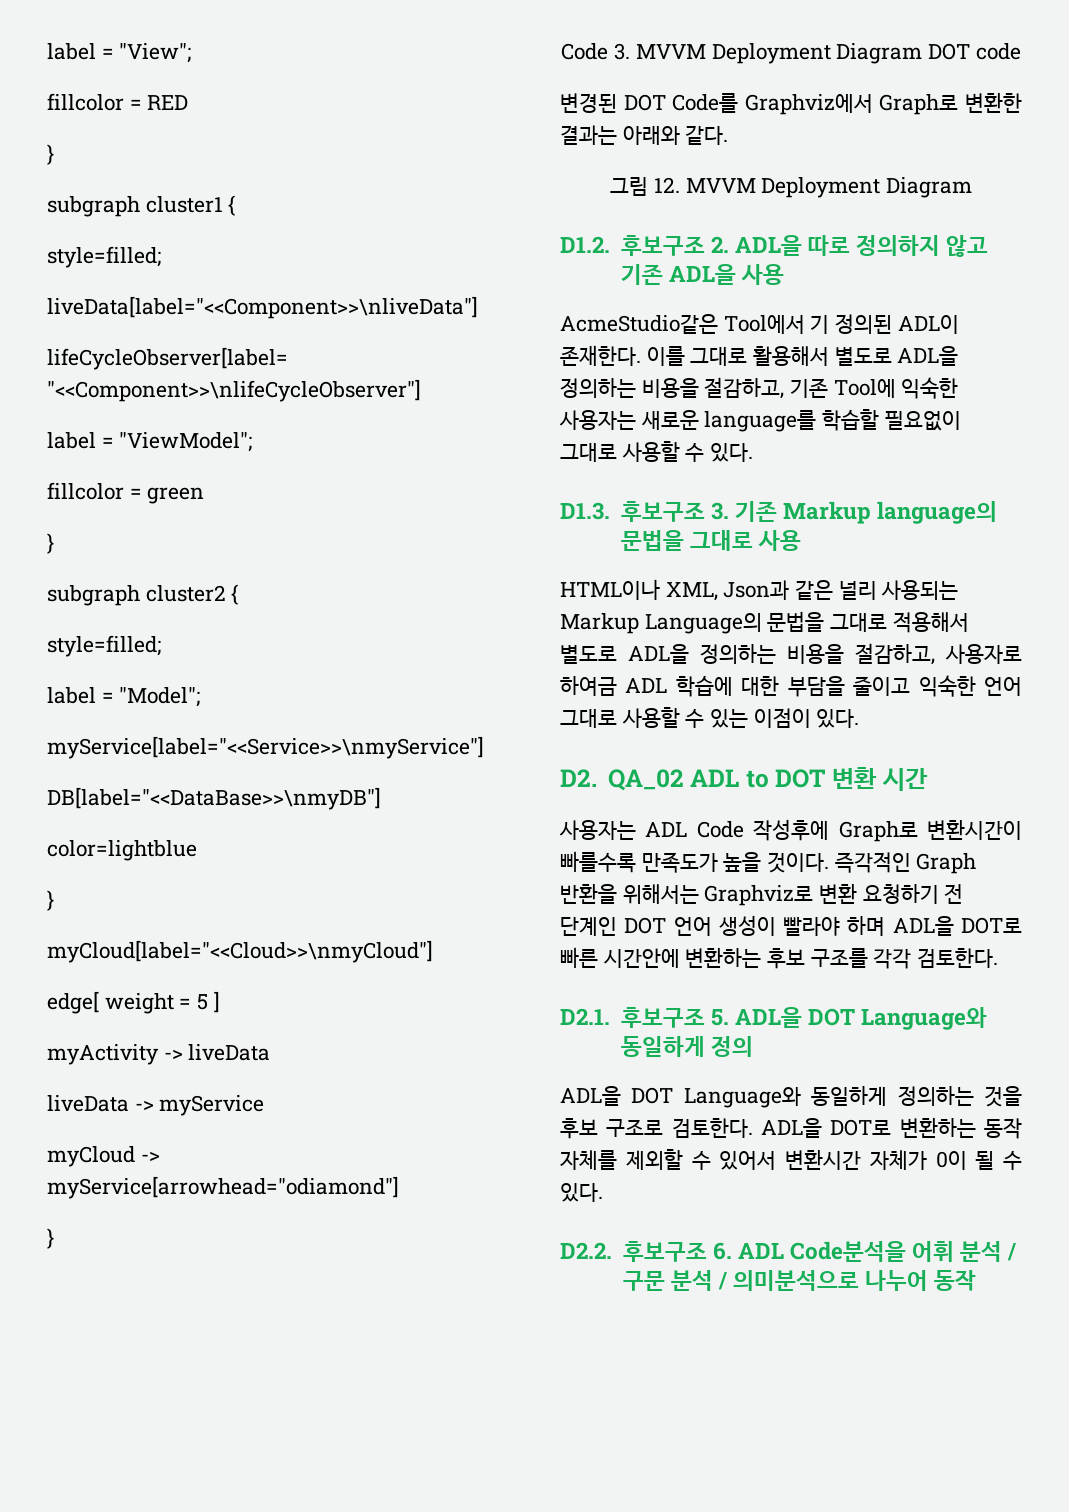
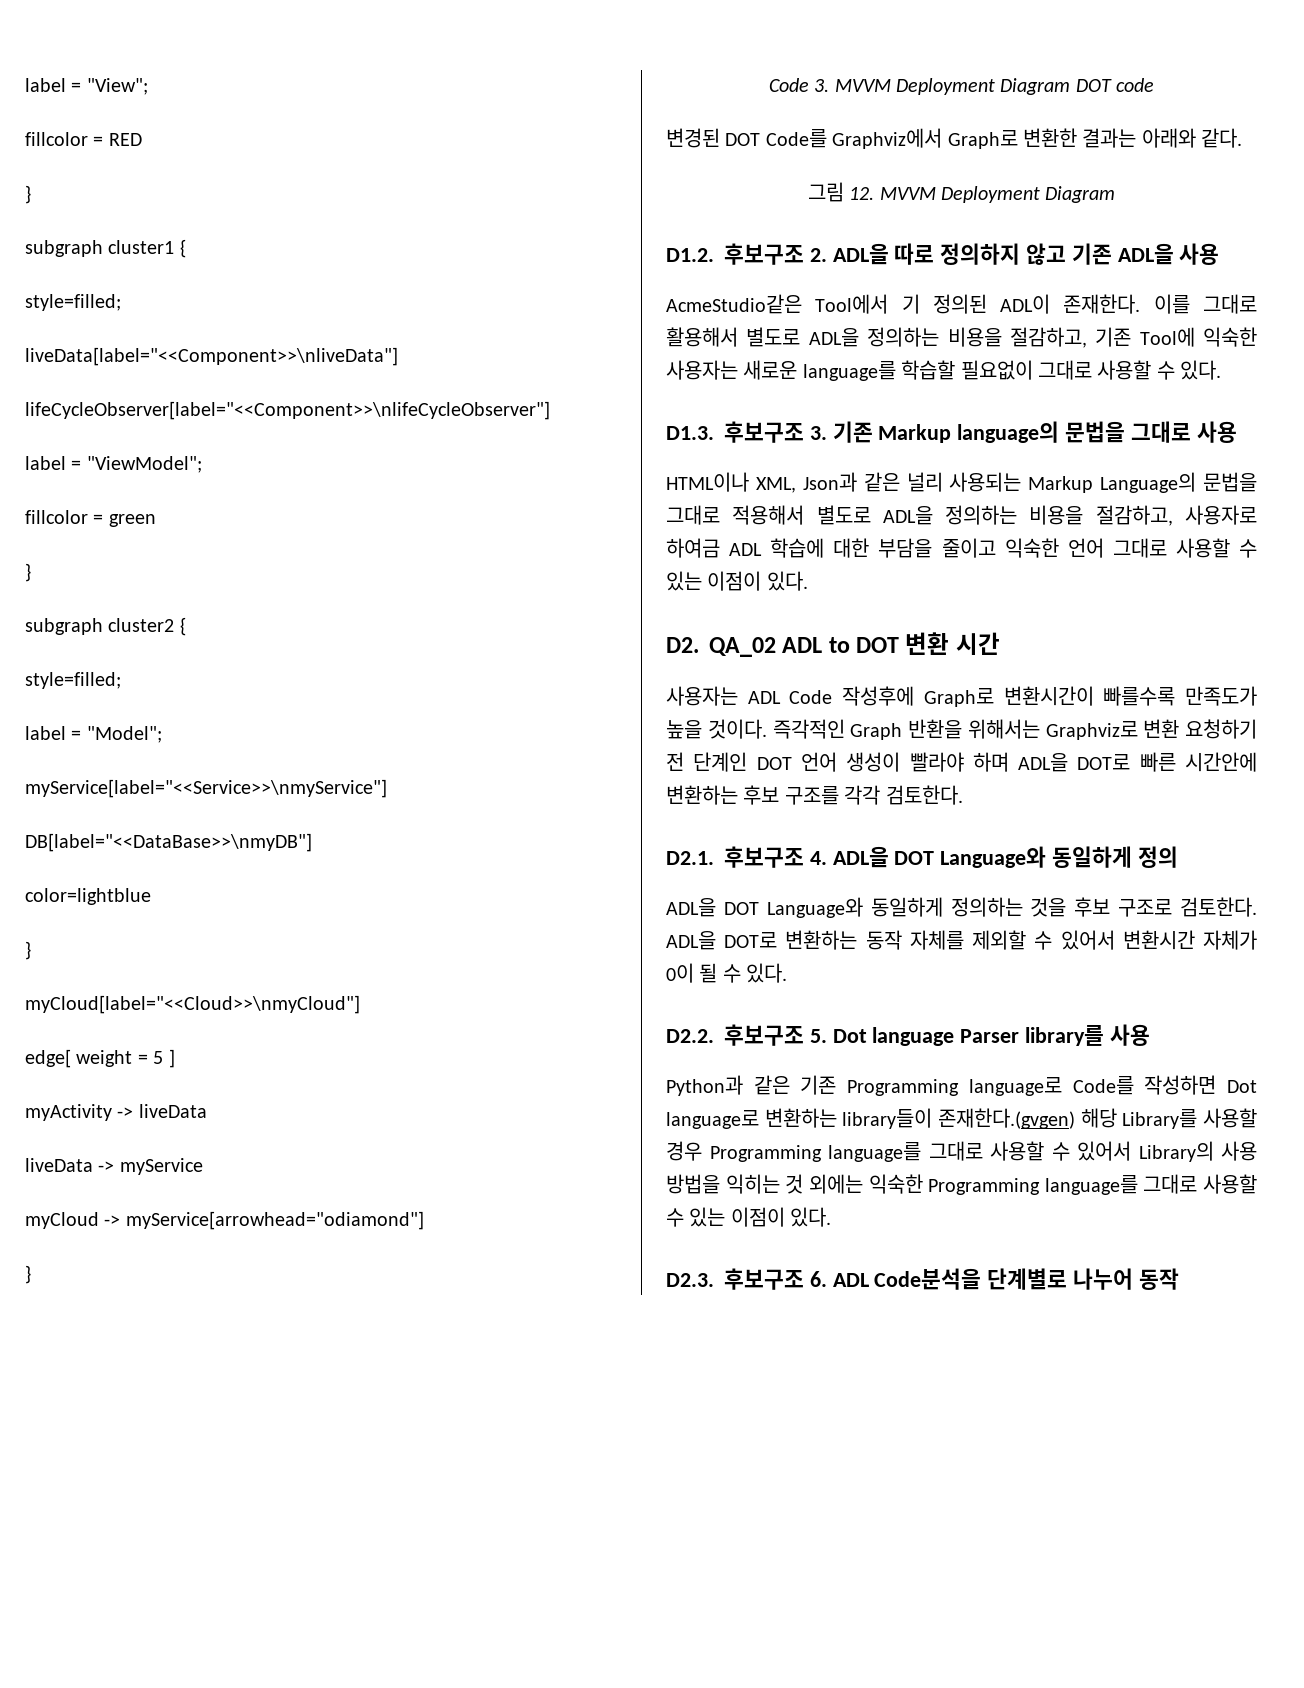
- D2.1. 후보구조 5. ADL을 DOT Language와 동일하게 정의
+ D2.1. 후보구조 4. ADL을 DOT Language와 동일하게 정의
- D2.2. 후보구조 6. ADL Code분석을 어휘 분석 / 구문 분석 / 의미분석으로 나누어 동작
+ D2.2. 후보구조 5. Dot language Parser library를 사용
+ Python과 같은 기존 Programming language로 Code를 작성하면 Dot language로 변환하는 library들이 존재한다.(gvgen) 해당 Library를 사용할 경우 Programming language를 그대로 사용할 수 있어서 Library의 사용 방법을 익히는 것 외에는 익숙한 Programming language를 그대로 사용할 수 있는 이점이 있다.
+ D2.3. 후보구조 6. ADL Code분석을 단계별로 나누어 동작

